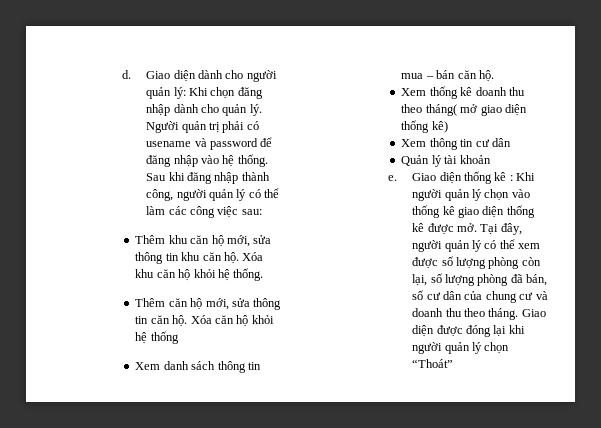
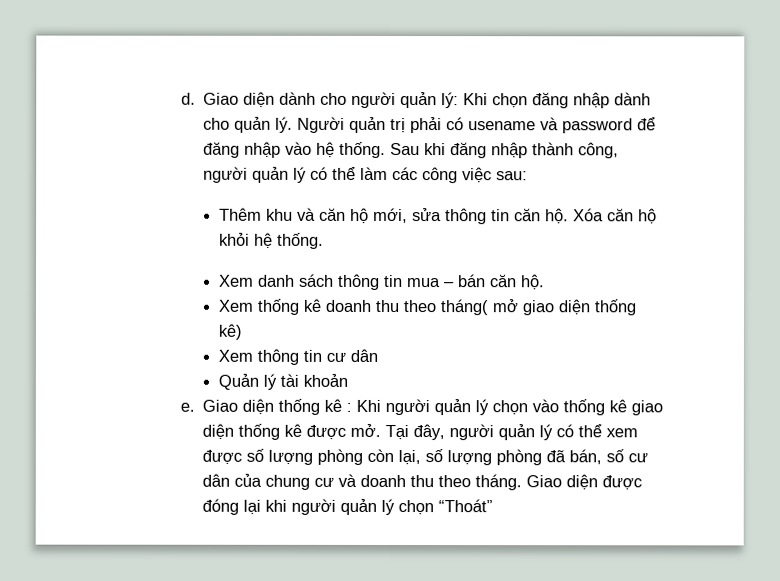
- Thêm khu căn hộ mới, sửa thông tin khu căn hộ. Xóa khu căn hộ khỏi hệ thống.
- Thêm căn hộ mới, sửa thông tin căn hộ.
+ Thêm khu và căn hộ mới, sửa thông tin căn hộ.
- Xóa căn hộ khỏi hệ thống
+ Xóa căn hộ khỏi hệ thống.

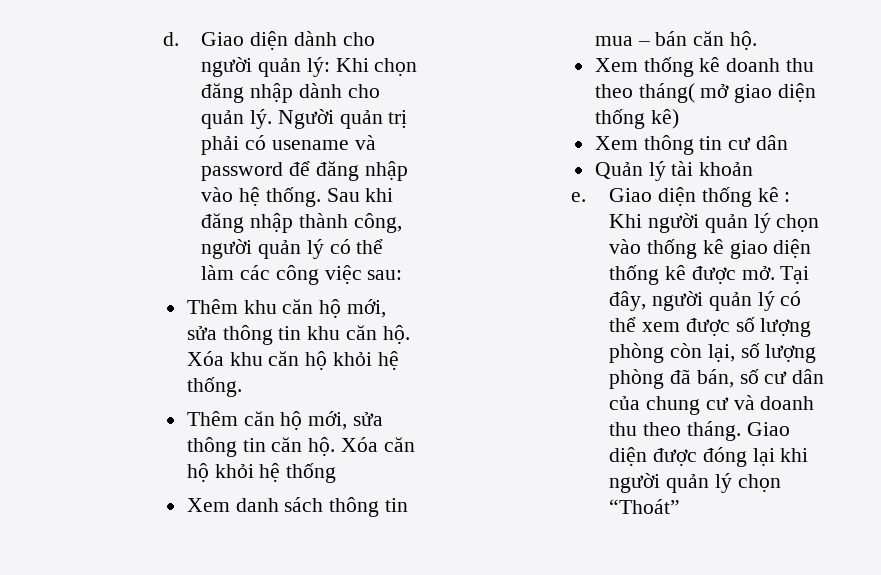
- Thêm khu và căn hộ mới, sửa thông tin căn hộ.
+ Thêm khu căn hộ mới, sửa thông tin khu căn hộ. Xóa khu căn hộ khỏi hệ thống.
+ Thêm căn hộ mới, sửa thông tin căn hộ.
- Xóa căn hộ khỏi hệ thống.
+ Xóa căn hộ khỏi hệ thống

